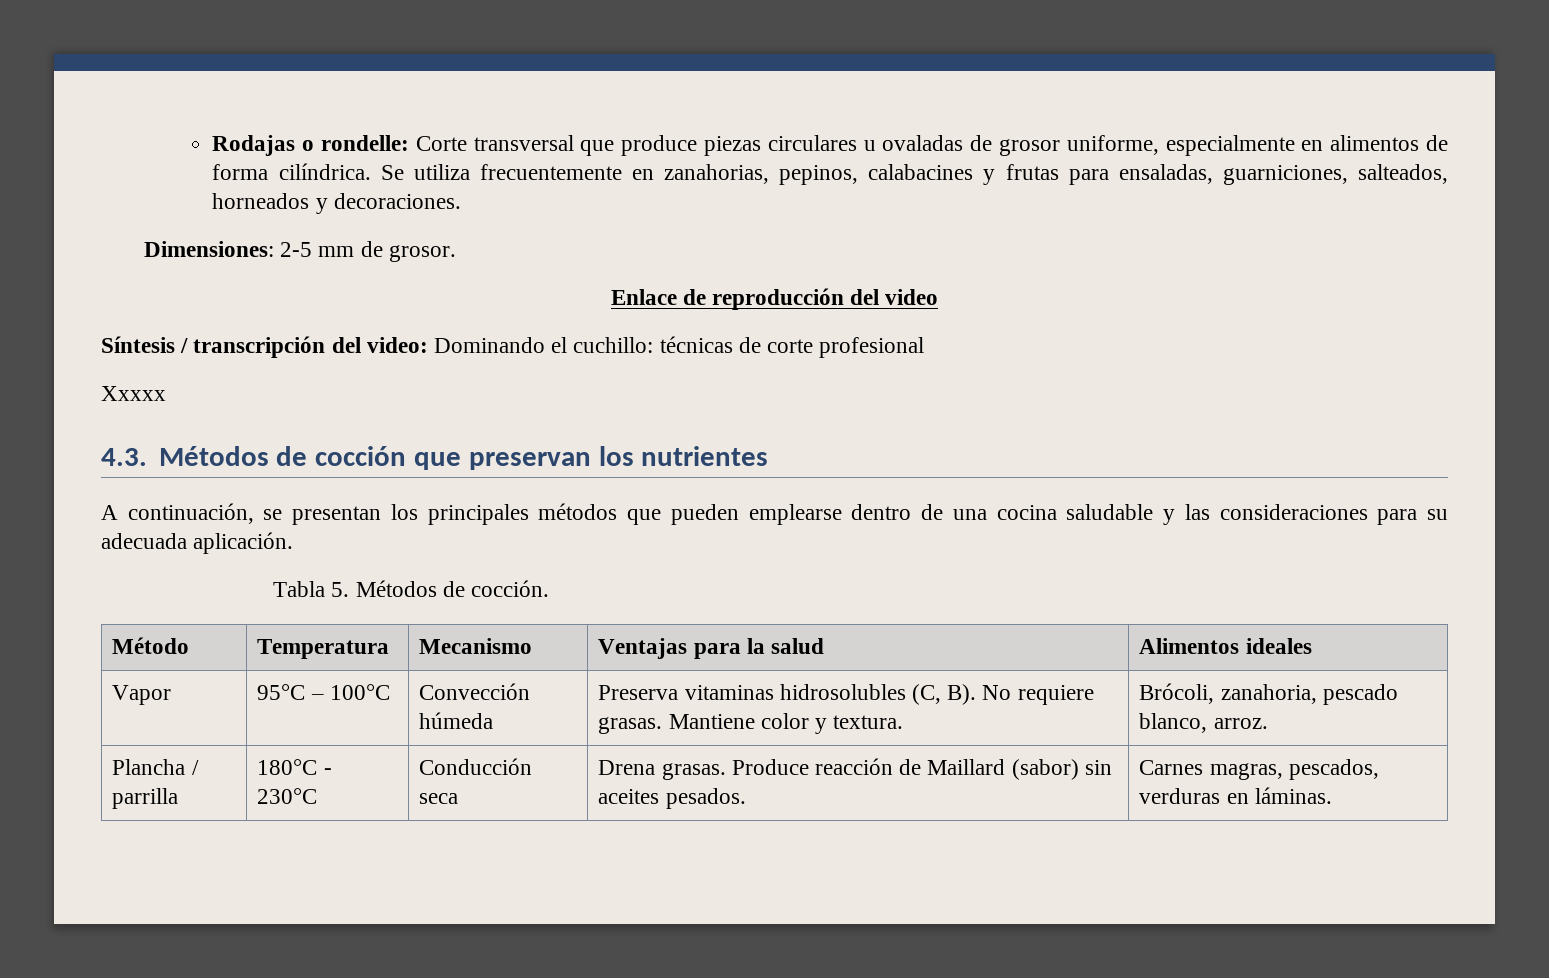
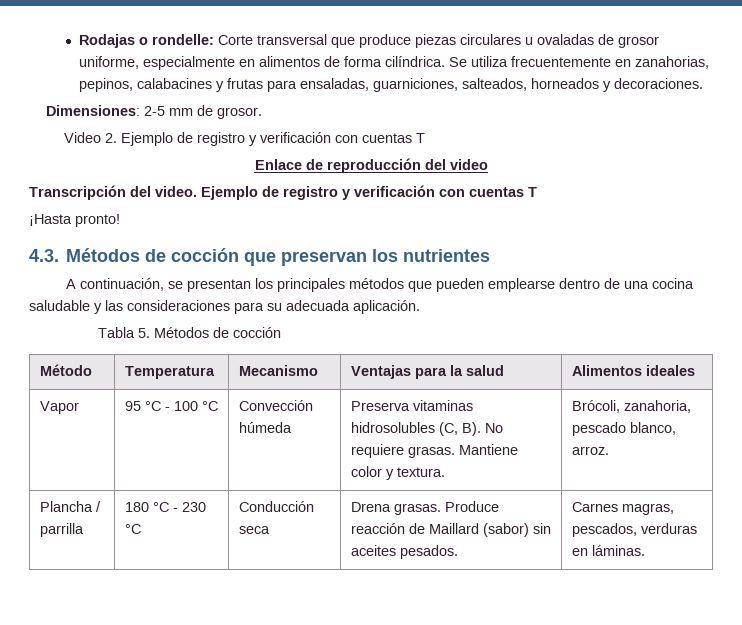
+ Video 2. Ejemplo de registro y verificación con cuentas T
- Síntesis / transcripción del video: Dominando el cuchillo: técnicas de corte profesional
- Xxxxx
+ Transcripción del video. Ejemplo de registro y verificación con cuentas T
+ ¡Hasta pronto!
- Tabla 5. Métodos de cocción.
+ Tabla 5. Métodos de cocción
- Vapor | 95°C – 100°C | Convección húmeda | Preserva vitaminas hidrosolubles (C, B). No requiere grasas. Mantiene color y textura. | Brócoli, zanahoria, pescado blanco, arroz.
+ Vapor | 95 °C - 100 °C | Convección húmeda | Preserva vitaminas hidrosolubles (C, B). No requiere grasas. Mantiene color y textura. | Brócoli, zanahoria, pescado blanco, arroz.
- Plancha / parrilla | 180°C - 230°C | Conducción seca | Drena grasas. Produce reacción de Maillard (sabor) sin aceites pesados. | Carnes magras, pescados, verduras en láminas.
+ Plancha / parrilla | 180 °C - 230 °C | Conducción seca | Drena grasas. Produce reacción de Maillard (sabor) sin aceites pesados. | Carnes magras, pescados, verduras en láminas.

